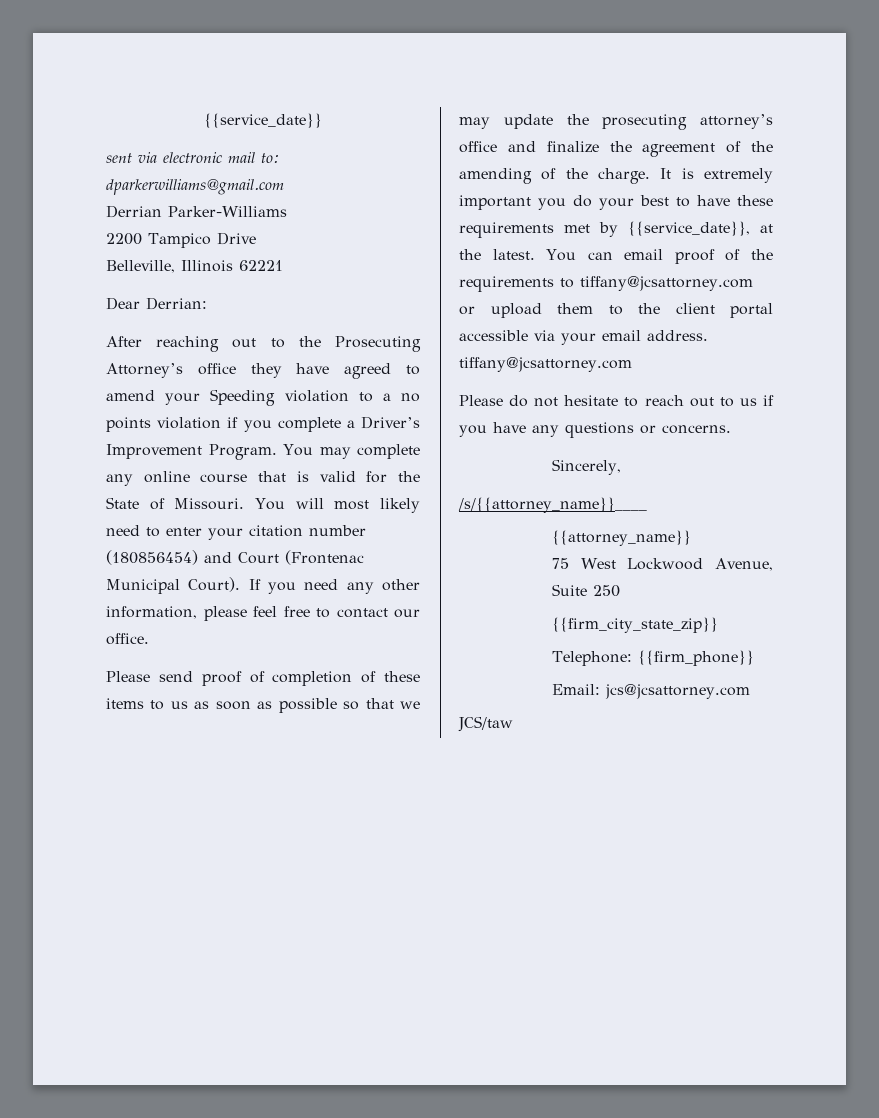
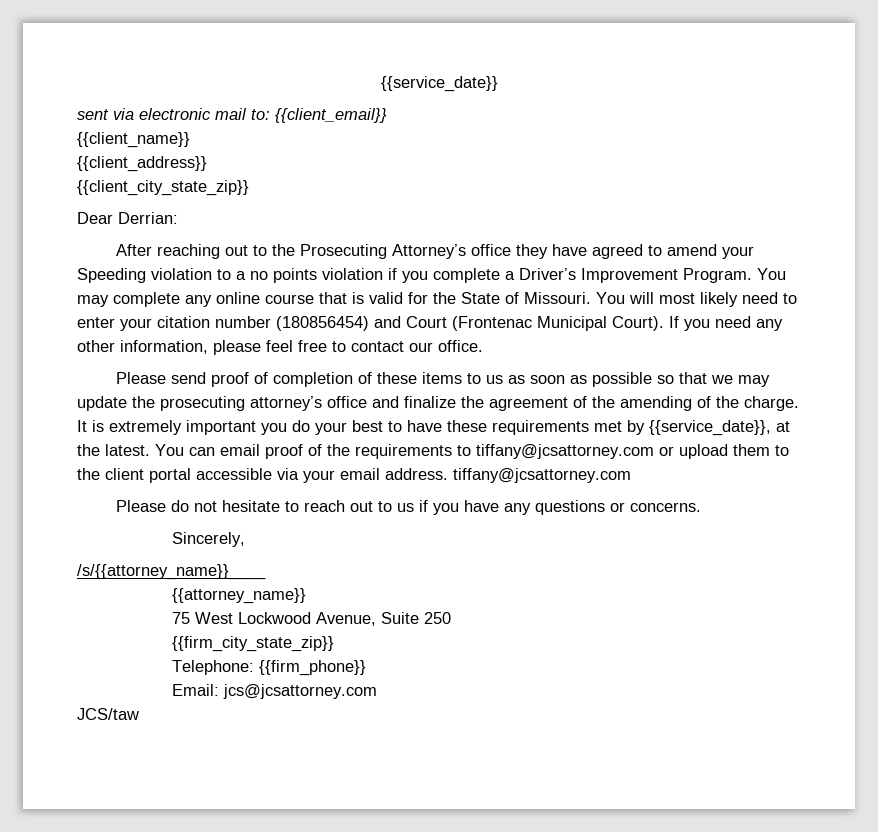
- sent via electronic mail to: dparkerwilliams@gmail.com
- Derrian Parker-Williams
- 2200 Tampico Drive
- Belleville, Illinois 62221
+ sent via electronic mail to: {{client_email}}
+ {{client_name}}
+ {{client_address}}
+ {{client_city_state_zip}}

